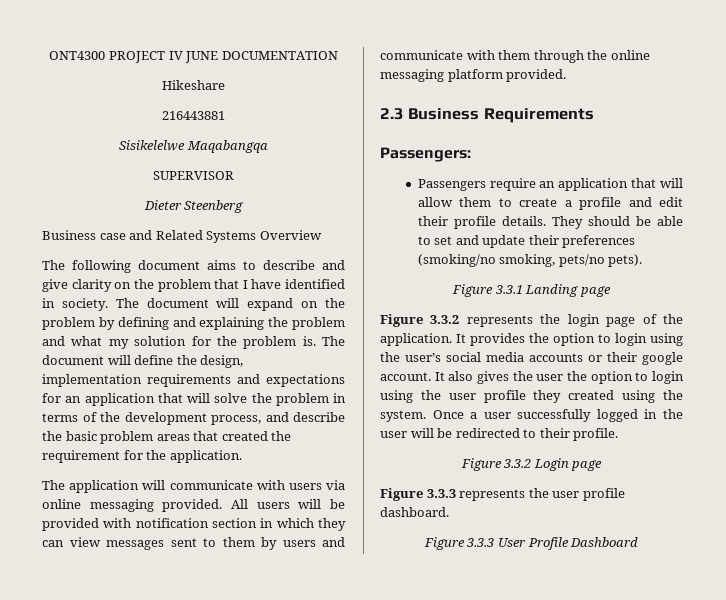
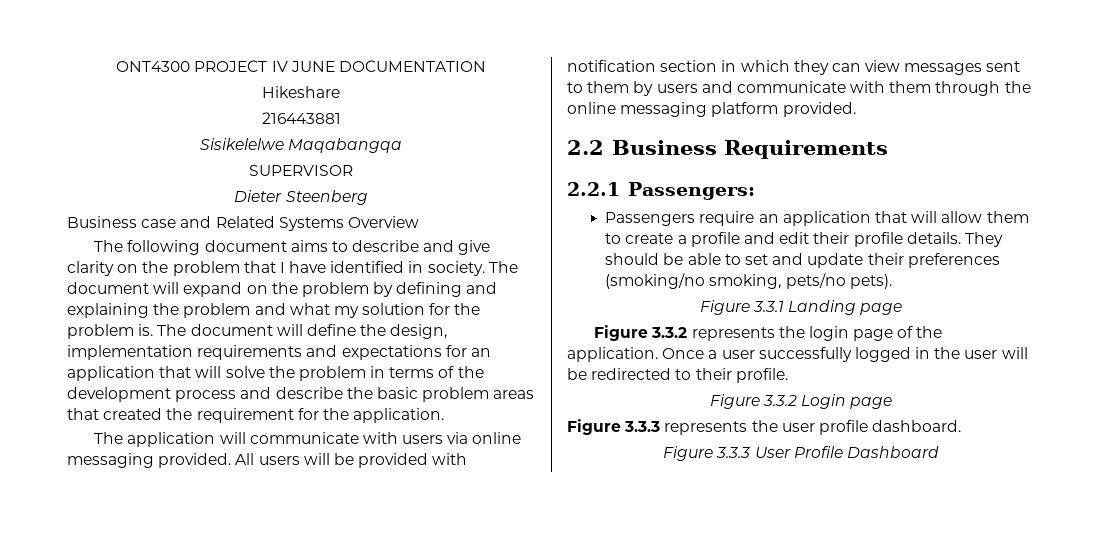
- The document will define the design, implementation requirements and expectations for an application that will solve the problem in terms of the development process, and describe the basic problem areas that created the requirement for the application.
+ The document will define the design, implementation requirements and expectations for an application that will solve the problem in terms of the development process and describe the basic problem areas that created the requirement for the application.
- 2.3 Business Requirements
+ 2.2 Business Requirements
- Passengers:
+ 2.2.1 Passengers:
- It provides the option to login using the user’s social media accounts or their google account. It also gives the user the option to login using the user profile they created using the system.

